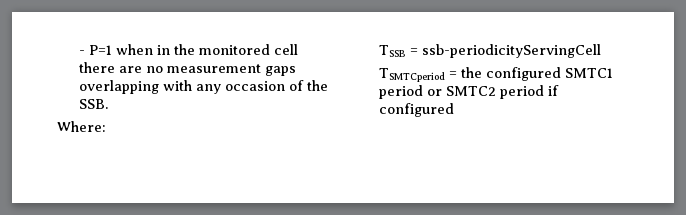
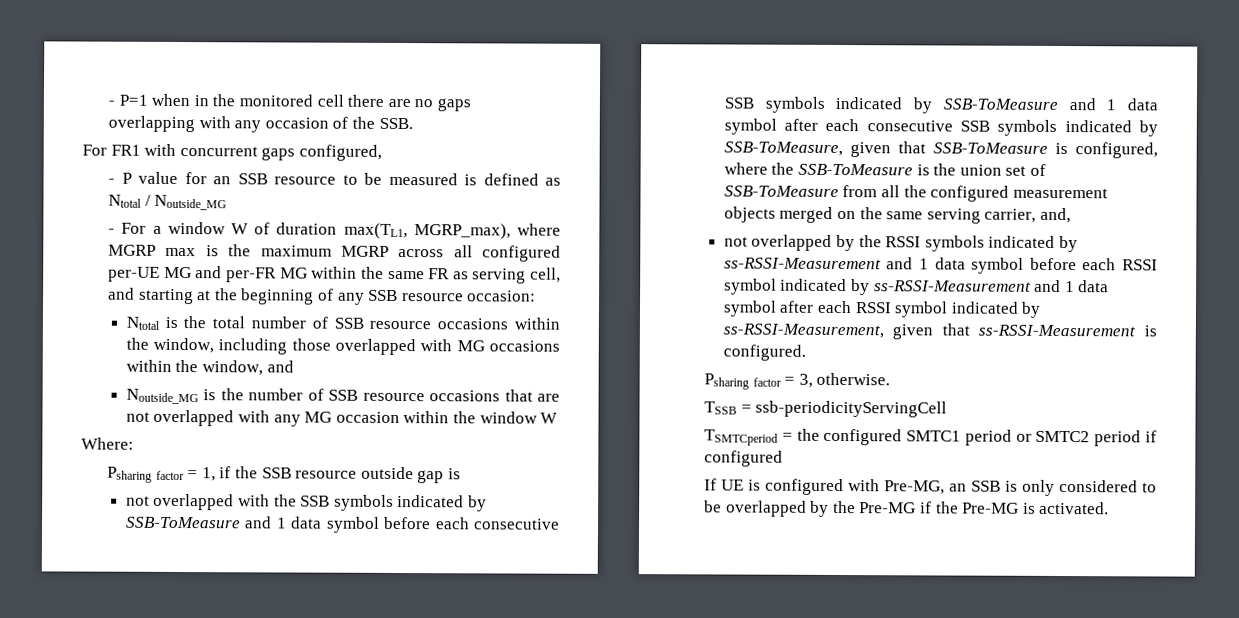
- - P=1 when in the monitored cell there are no measurement gaps overlapping with any occasion of the SSB.
+ - P=1 when in the monitored cell there are no gaps overlapping with any occasion of the SSB.
+ For FR1 with concurrent gaps configured,
+ - P value for an SSB resource to be measured is defined as Ntotal / Noutside_MG
+ - For a window W of duration max(TL1, MGRP_max), where MGRP max is the maximum MGRP across all configured per-UE MG and per-FR MG within the same FR as serving cell, and starting at the beginning of any SSB resource occasion:
+ Ntotal is the total number of SSB resource occasions within the window, including those overlapped with MG occasions within the window, and
+ Noutside_MG is the number of SSB resource occasions that are not overlapped with any MG occasion within the window W
  Where:
+ Psharing factor = 1, if the SSB resource outside gap is
+ not overlapped with the SSB symbols indicated by SSB-ToMeasure and 1 data symbol before each consecutive SSB symbols indicated by SSB-ToMeasure and 1 data symbol after each consecutive SSB symbols indicated by SSB-ToMeasure, given that SSB-ToMeasure is configured, where the SSB-ToMeasure is the union set of SSB-ToMeasure from all the configured measurement objects merged on the same serving carrier, and,
+ not overlapped by the RSSI symbols indicated by ss-RSSI-Measurement and 1 data symbol before each RSSI symbol indicated by ss-RSSI-Measurement and 1 data symbol after each RSSI symbol indicated by ss-RSSI-Measurement, given that ss-RSSI-Measurement is configured.
+ Psharing factor = 3, otherwise.
+ If UE is configured with Pre-MG, an SSB is only considered to be overlapped by the Pre-MG if the Pre-MG is activated.

